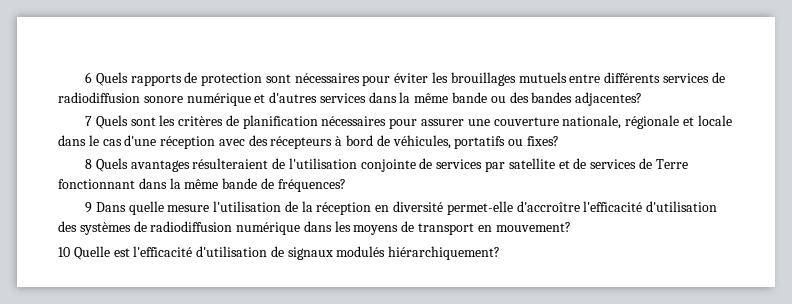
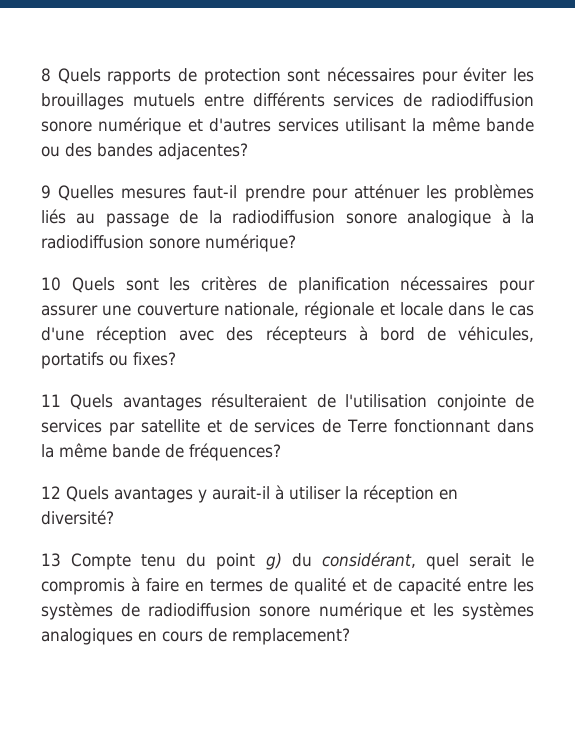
- 6 Quels rapports de protection sont nécessaires pour éviter les brouillages mutuels entre différents services de radiodiffusion sonore numérique et d'autres services dans la même bande ou des bandes adjacentes?
+ 8 Quels rapports de protection sont nécessaires pour éviter les brouillages mutuels entre différents services de radiodiffusion sonore numérique et d'autres services utilisant la même bande ou des bandes adjacentes?
- 7 Quels sont les critères de planification nécessaires pour assurer une couverture nationale, régionale et locale dans le cas d'une réception avec des récepteurs à bord de véhicules, portatifs ou fixes?
+ 9 Quelles mesures faut-il prendre pour atténuer les problèmes liés au passage de la radiodiffusion sonore analogique à la radiodiffusion sonore numérique?
+ 10 Quels sont les critères de planification nécessaires pour assurer une couverture nationale, régionale et locale dans le cas d'une réception avec des récepteurs à bord de véhicules, portatifs ou fixes?
- 8 Quels avantages résulteraient de l'utilisation conjointe de services par satellite et de services de Terre fonctionnant dans la même bande de fréquences?
+ 11 Quels avantages résulteraient de l'utilisation conjointe de services par satellite et de services de Terre fonctionnant dans la même bande de fréquences?
- 9 Dans quelle mesure l'utilisation de la réception en diversité permet-elle d'accroître l'efficacité d'utilisation des systèmes de radiodiffusion numérique dans les moyens de transport en mouvement?
- 10 Quelle est l'efficacité d'utilisation de signaux modulés hiérarchiquement?
+ 12 Quels avantages y aurait-il à utiliser la réception en diversité?
+ 13 Compte tenu du point g) du considérant, quel serait le compromis à faire en termes de qualité et de capacité entre les systèmes de radiodiffusion sonore numérique et les systèmes analogiques en cours de remplacement?

